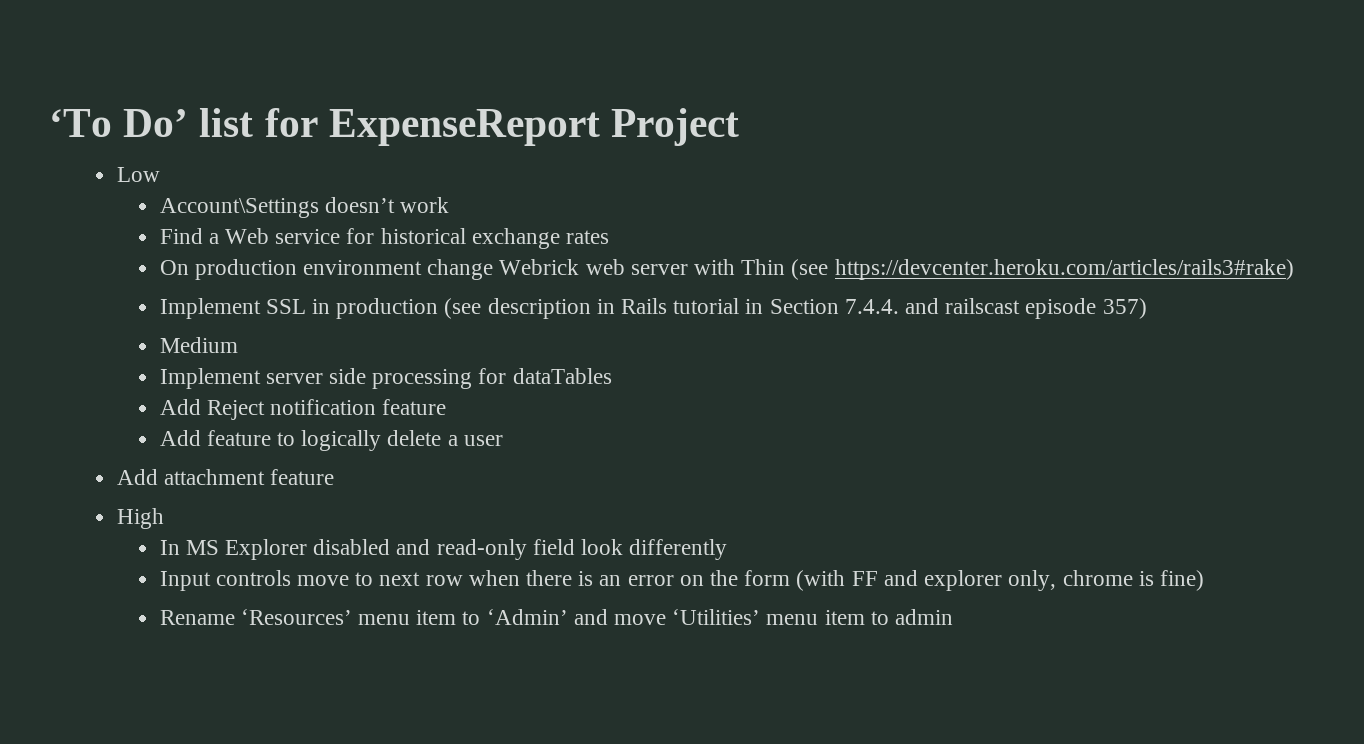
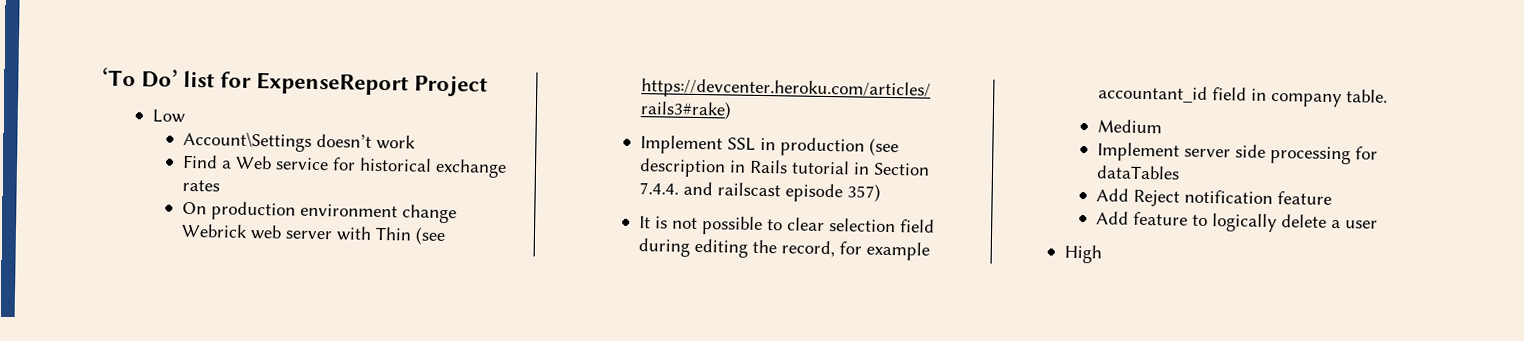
+ It is not possible to clear selection field during editing the record, for example accountant_id field in company table.
- Add attachment feature
  High
- In MS Explorer disabled and read-only field look differently
- Input controls move to next row when there is an error on the form (with FF and explorer only, chrome is fine)
- Rename ‘Resources’ menu item to ‘Admin’ and move ‘Utilities’ menu item to admin

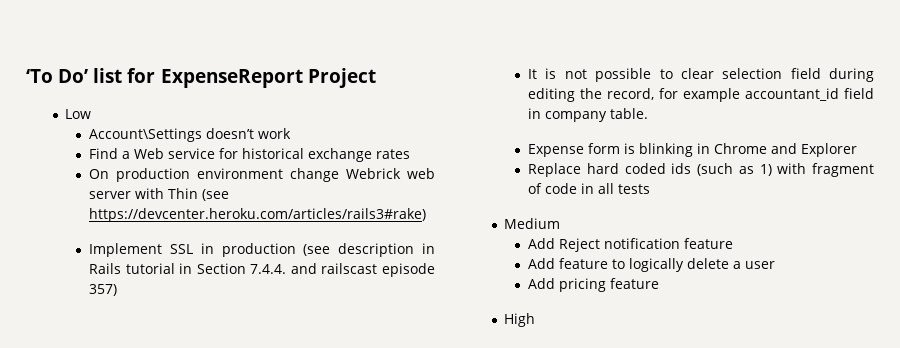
+ Expense form is blinking in Chrome and Explorer
+ Replace hard coded ids (such as 1) with fragment of code in all tests
  Medium
- Implement server side processing for dataTables
+ Add pricing feature

